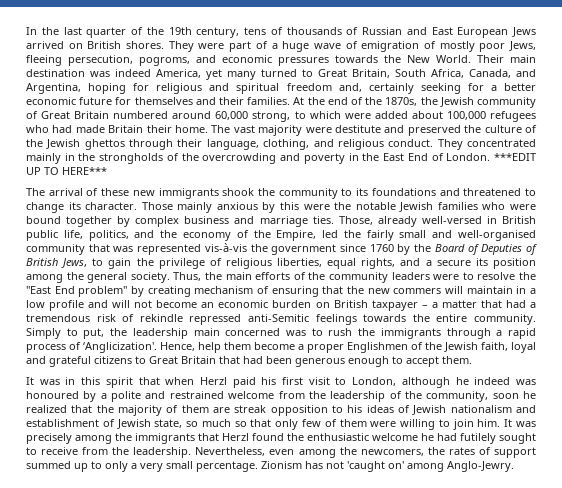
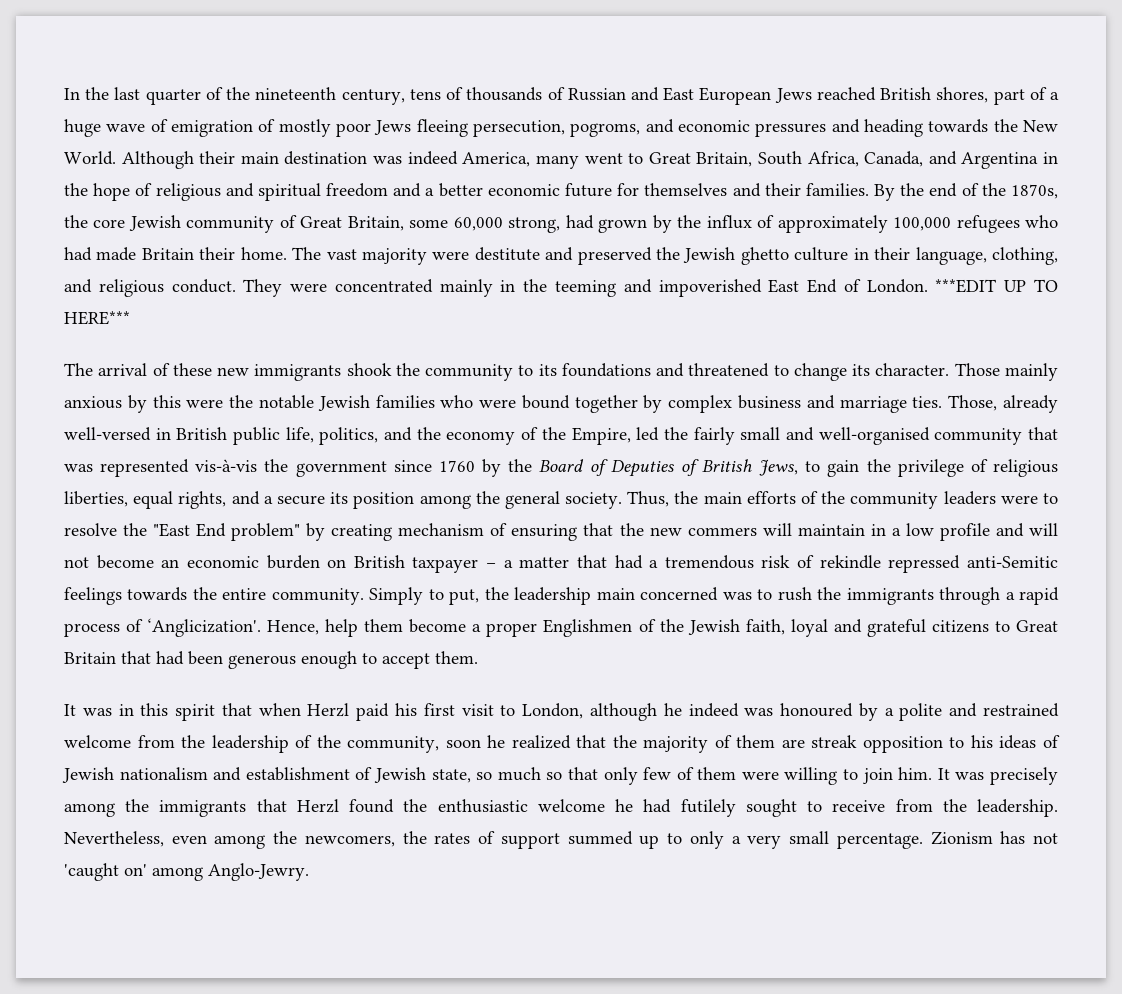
- In the last quarter of the 19th century, tens of thousands of Russian and East European Jews arrived on British shores. They were part of a huge wave of emigration of mostly poor Jews, fleeing persecution, pogroms, and economic pressures towards the New World.
+ In the last quarter of the nineteenth century, tens of thousands of Russian and East European Jews reached British shores, part of a huge wave of emigration of mostly poor Jews fleeing persecution, pogroms, and economic pressures and heading towards the New World.
- Their main destination was indeed America, yet many turned to Great Britain, South Africa, Canada, and Argentina, hoping for religious and spiritual freedom and, certainly seeking for a better economic future for themselves and their families.
+ Although their main destination was indeed America, many went to Great Britain, South Africa, Canada, and Argentina in the hope of religious and spiritual freedom and a better economic future for themselves and their families.
- At the end of the 1870s, the Jewish community of Great Britain numbered around 60,000 strong, to which were added about 100,000 refugees who had made Britain their home.
+ By the end of the 1870s, the core Jewish community of Great Britain, some 60,000 strong, had grown by the influx of approximately 100,000 refugees who had made Britain their home.
- The vast majority were destitute and preserved the culture of the Jewish ghettos through their language, clothing, and religious conduct.
+ The vast majority were destitute and preserved the Jewish ghetto culture in their language, clothing, and religious conduct.
- They concentrated mainly in the strongholds of the overcrowding and poverty in the East End of London.
+ They were concentrated mainly in the teeming and impoverished East End of London.

